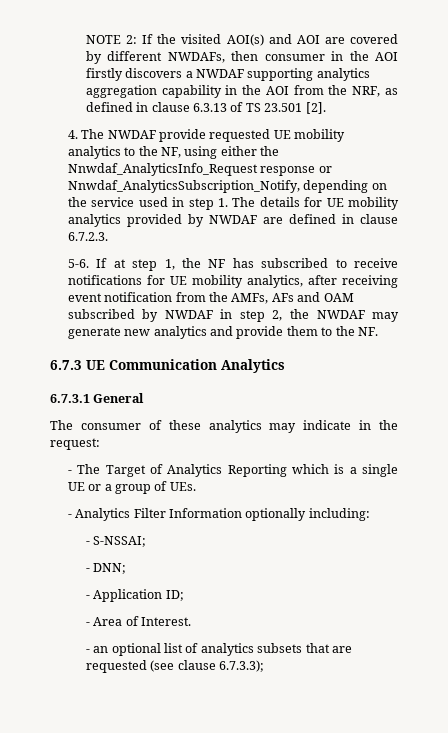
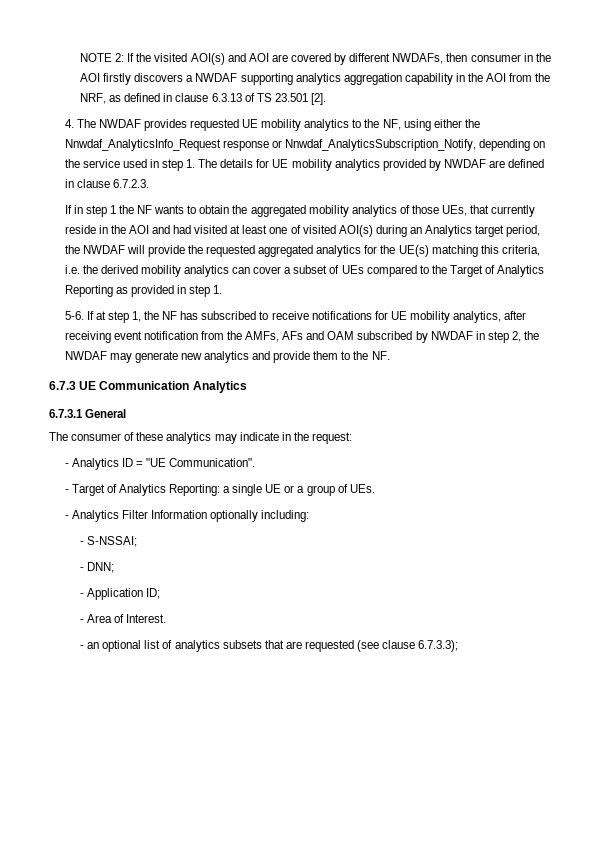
- 4. The NWDAF provide requested UE mobility analytics to the NF, using either the Nnwdaf_AnalyticsInfo_Request response or Nnwdaf_AnalyticsSubscription_Notify, depending on the service used in step 1. The details for UE mobility analytics provided by NWDAF are defined in clause 6.7.2.3.
+ 4. The NWDAF provides requested UE mobility analytics to the NF, using either the Nnwdaf_AnalyticsInfo_Request response or Nnwdaf_AnalyticsSubscription_Notify, depending on the service used in step 1. The details for UE mobility analytics provided by NWDAF are defined in clause 6.7.2.3.
+ If in step 1 the NF wants to obtain the aggregated mobility analytics of those UEs, that currently reside in the AOI and had visited at least one of visited AOI(s) during an Analytics target period, the NWDAF will provide the requested aggregated analytics for the UE(s) matching this criteria, i.e. the derived mobility analytics can cover a subset of UEs compared to the Target of Analytics Reporting as provided in step 1.
- - The Target of Analytics Reporting which is a single UE or a group of UEs.
+ - Analytics ID = "UE Communication".
+ - Target of Analytics Reporting: a single UE or a group of UEs.

